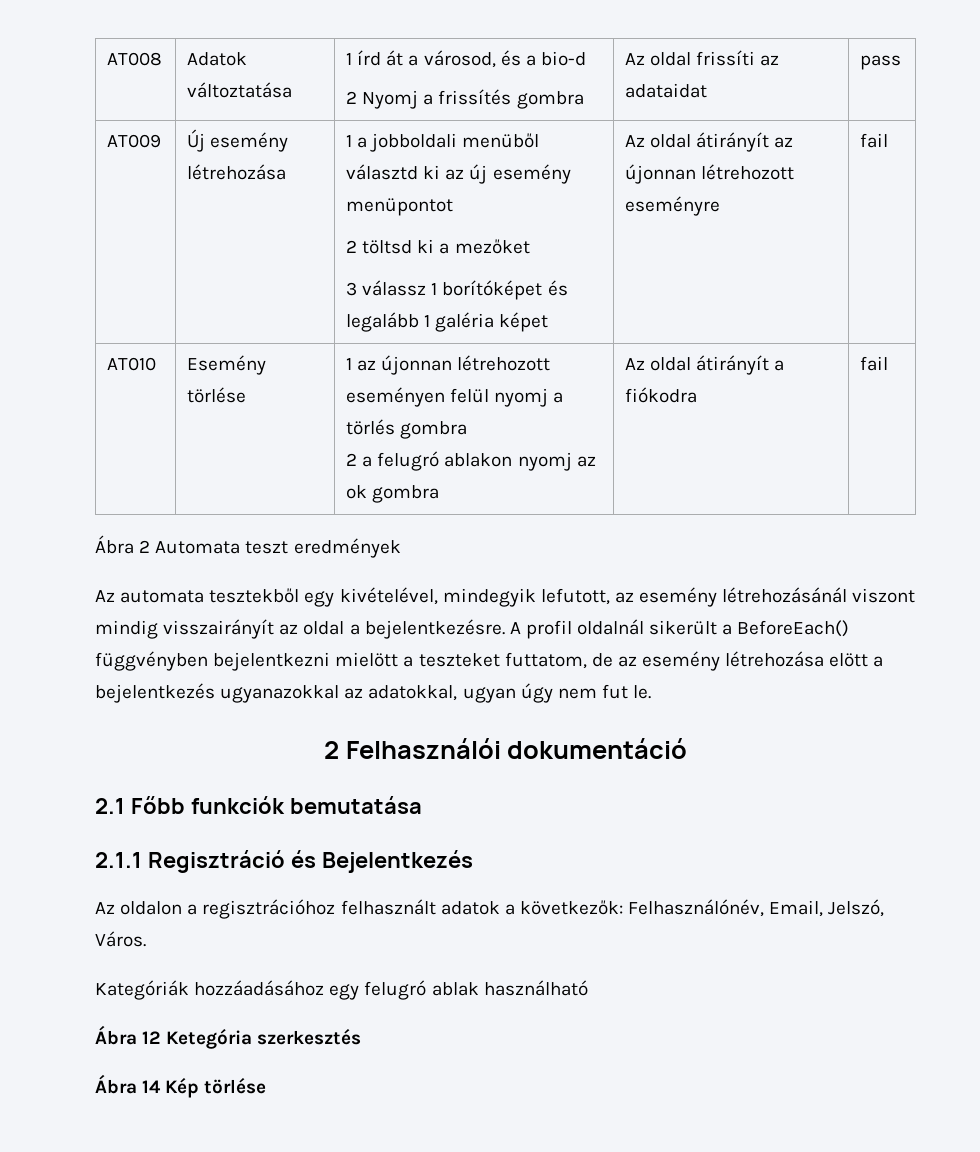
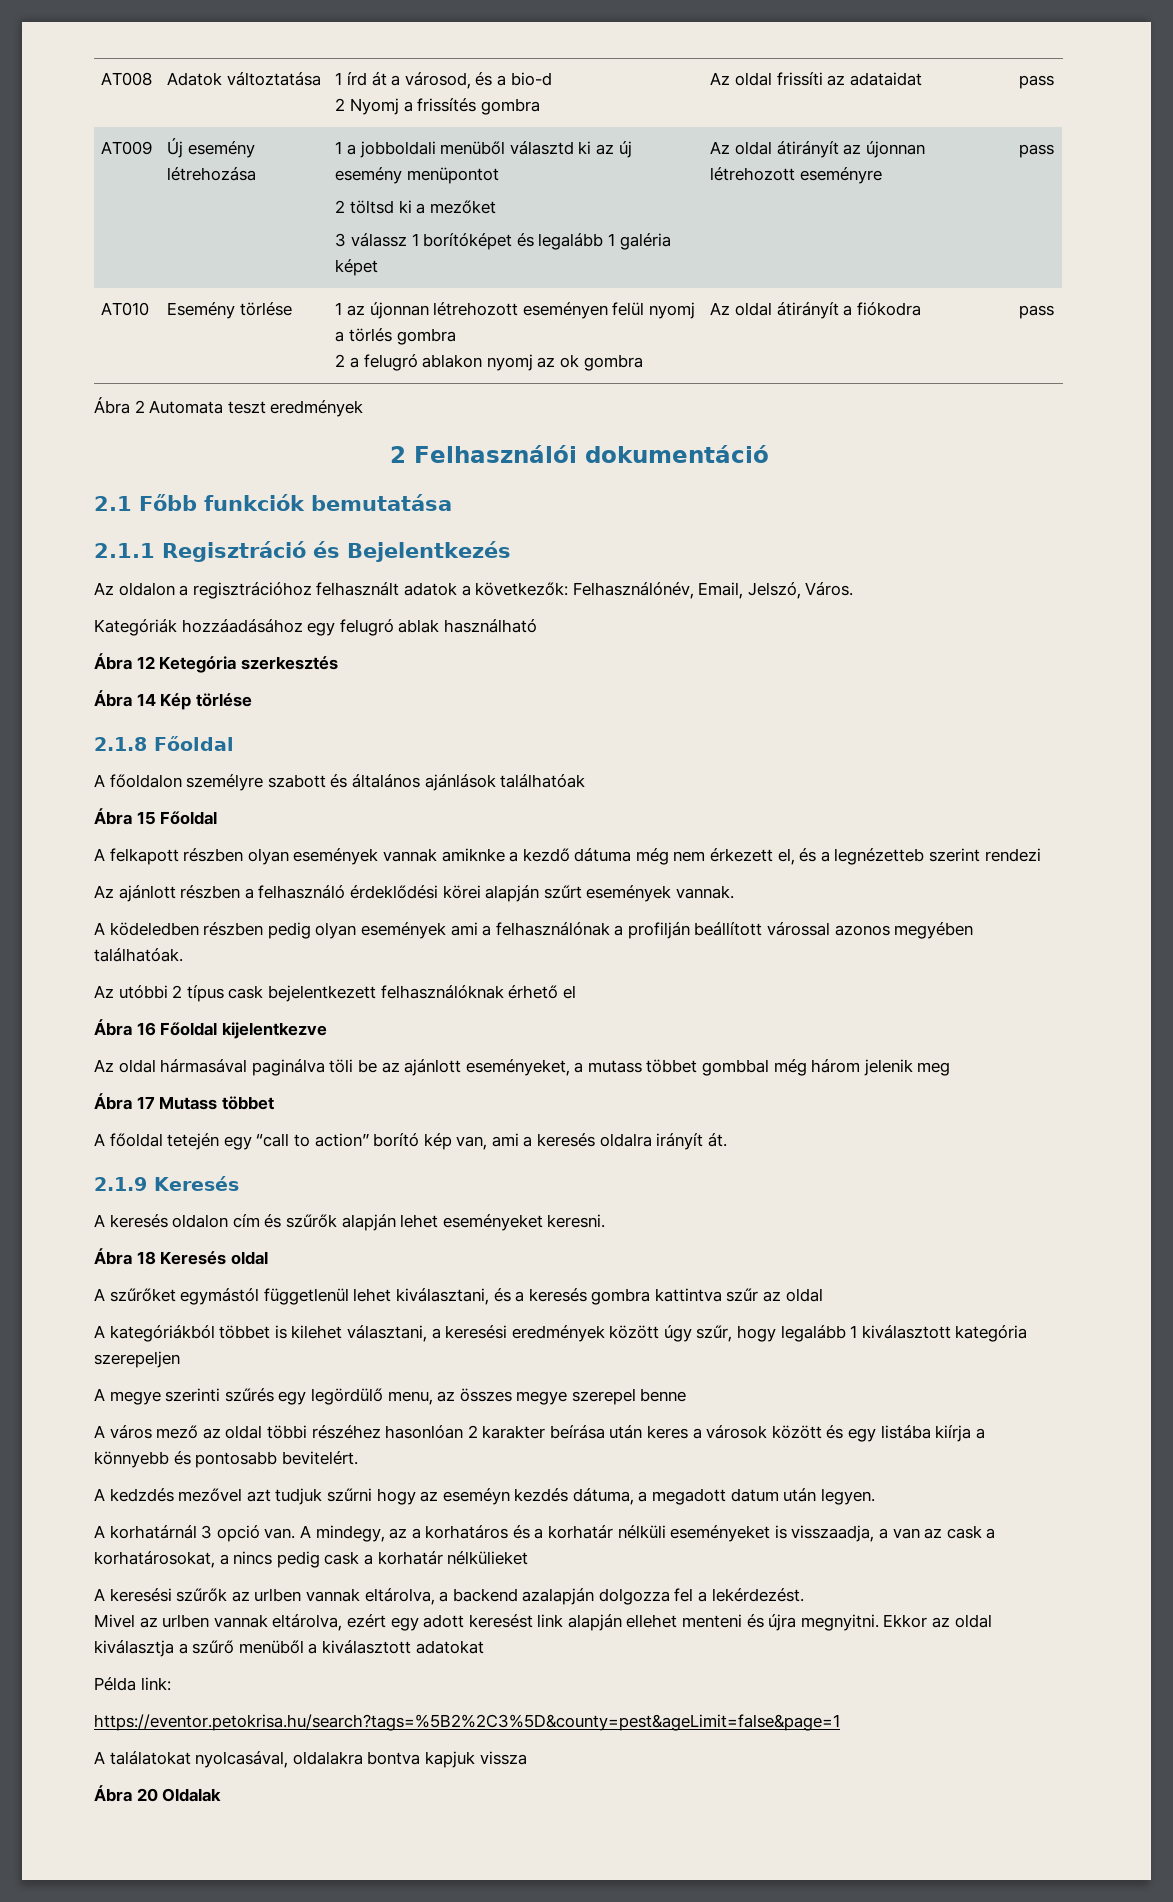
  AT009 | Új esemény létrehozása | 1 a jobboldali menüből választd ki az új esemény menüpontot
  2 töltsd ki a mezőket
- 3 válassz 1 borítóképet és legalább 1 galéria képet | Az oldal átirányít az újonnan létrehozott eseményre | fail
+ 3 válassz 1 borítóképet és legalább 1 galéria képet | Az oldal átirányít az újonnan létrehozott eseményre | pass
  AT010 | Esemény törlése | 1 az újonnan létrehozott eseményen felül nyomj a törlés gombra
- 2 a felugró ablakon nyomj az ok gombra | Az oldal átirányít a fiókodra | fail
+ 2 a felugró ablakon nyomj az ok gombra | Az oldal átirányít a fiókodra | pass
- Az automata tesztekből egy kivételével, mindegyik lefutott, az esemény létrehozásánál viszont mindig visszairányít az oldal a bejelentkezésre. A profil oldalnál sikerült a BeforeEach() függvényben bejelentkezni mielött a teszteket futtatom, de az esemény létrehozása elött a bejelentkezés ugyanazokkal az adatokkal, ugyan úgy nem fut le.
+ 2.1.8 Főoldal
+ A főoldalon személyre szabott és általános ajánlások találhatóak
+ Ábra 15 Főoldal
+ A felkapott részben olyan események vannak amiknke a kezdő dátuma még nem érkezett el, és a legnézetteb szerint rendezi
+ Az ajánlott részben a felhasználó érdeklődési körei alapján szűrt események vannak.
+ A ködeledben részben pedig olyan események ami a felhasználónak a profilján beállított várossal azonos megyében találhatóak.
+ Az utóbbi 2 típus cask bejelentkezett felhasználóknak érhető el
+ Ábra 16 Főoldal kijelentkezve
+ Az oldal hármasával paginálva töli be az ajánlott eseményeket, a mutass többet gombbal még három jelenik meg
+ Ábra 17 Mutass többet
+ A főoldal tetején egy “call to action” borító kép van, ami a keresés oldalra irányít át.
+ 2.1.9 Keresés
+ A keresés oldalon cím és szűrők alapján lehet eseményeket keresni.
+ Ábra 18 Keresés oldal
+ A szűrőket egymástól függetlenül lehet kiválasztani, és a keresés gombra kattintva szűr az oldal
+ A kategóriákból többet is kilehet választani, a keresési eredmények között úgy szűr, hogy legalább 1 kiválasztott kategória szerepeljen
+ A megye szerinti szűrés egy legördülő menu, az összes megye szerepel benne
+ A város mező az oldal többi részéhez hasonlóan 2 karakter beírása után keres a városok között és egy listába kiírja a könnyebb és pontosabb bevitelért.
+ A kedzdés mezővel azt tudjuk szűrni hogy az eseméyn kezdés dátuma, a megadott datum után legyen.
+ A korhatárnál 3 opció van. A mindegy, az a korhatáros és a korhatár nélküli eseményeket is visszaadja, a van az cask a korhatárosokat, a nincs pedig cask a korhatár nélkülieket
+ A keresési szűrők az urlben vannak eltárolva, a backend azalapján dolgozza fel a lekérdezést.
+ Mivel az urlben vannak eltárolva, ezért egy adott keresést link alapján ellehet menteni és újra megnyitni. Ekkor az oldal kiválasztja a szűrő menüből a kiválasztott adatokat
+ Példa link:
+ https://eventor.petokrisa.hu/search?tags=%5B2%2C3%5D&county=pest&ageLimit=false&page=1
+ A találatokat nyolcasával, oldalakra bontva kapjuk vissza
+ Ábra 20 Oldalak

